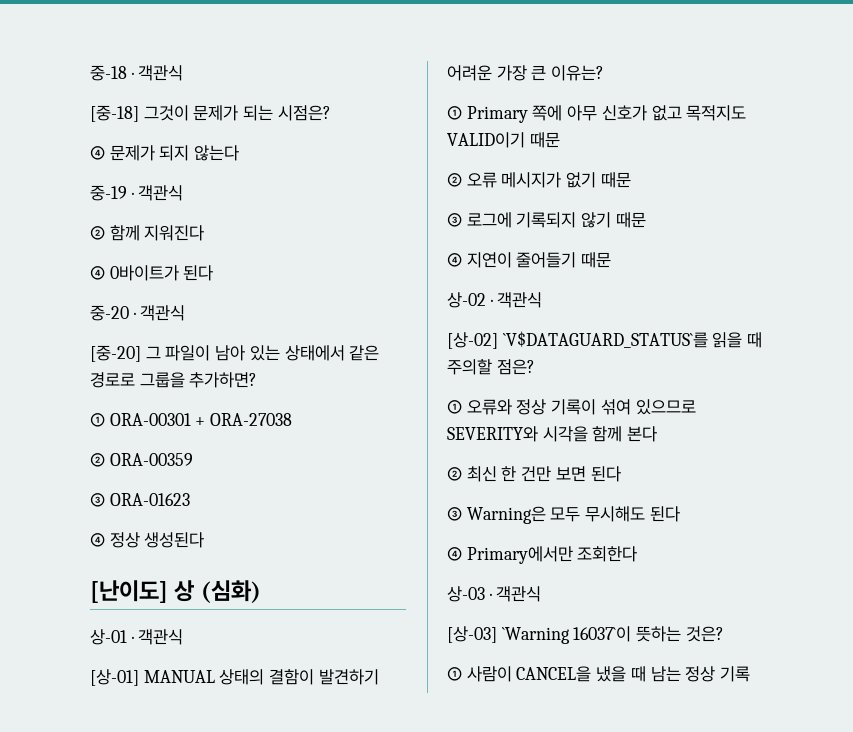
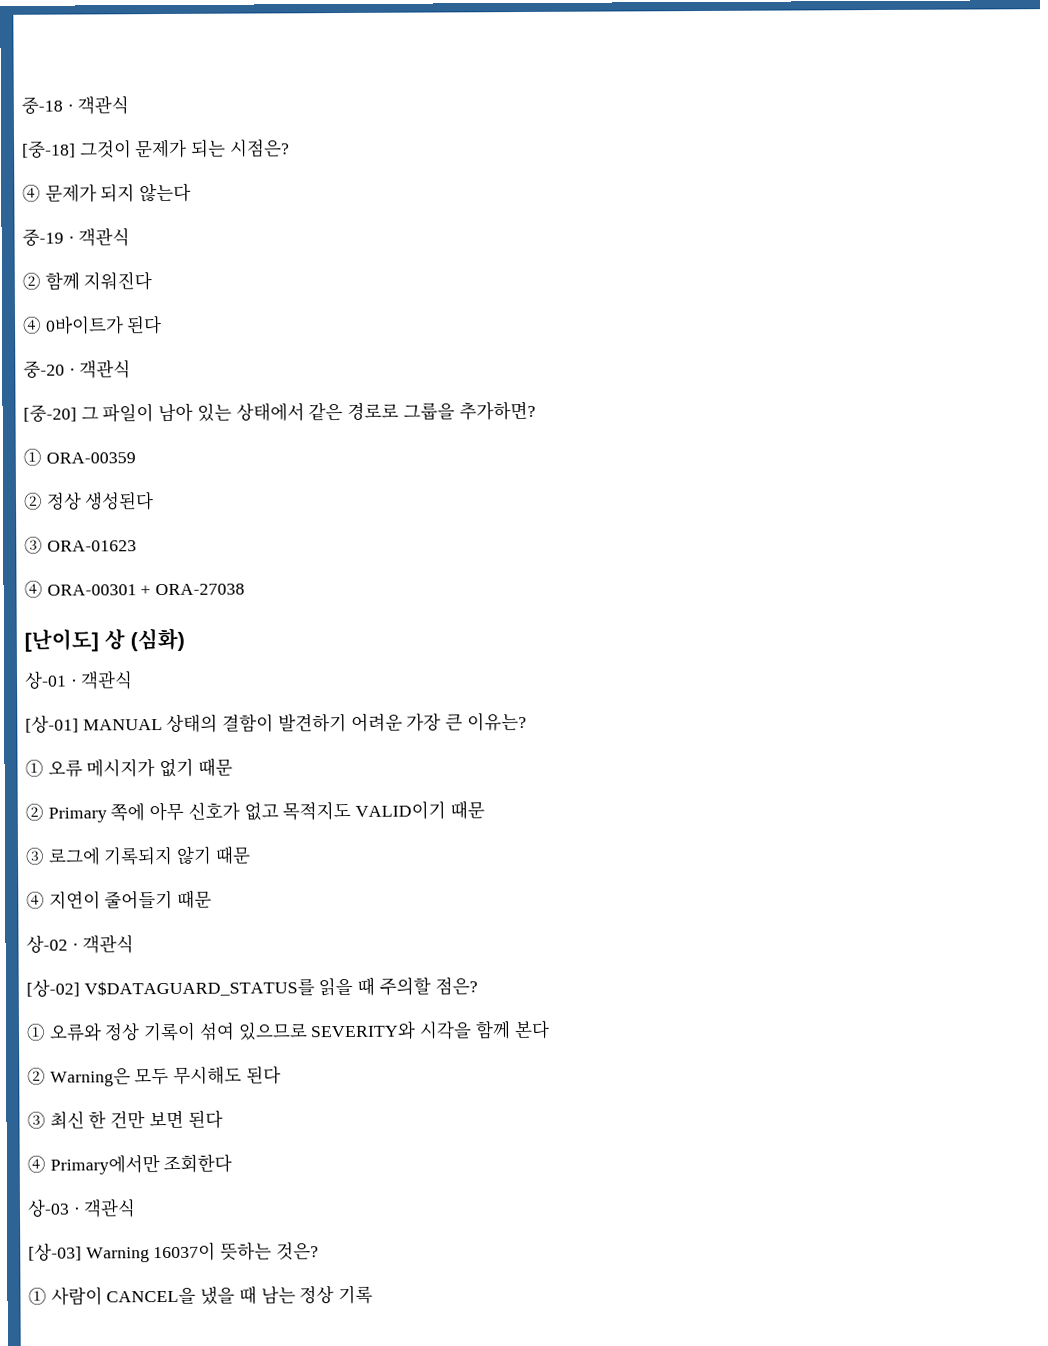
- ① ORA-00301 + ORA-27038
- ② ORA-00359
+ ① ORA-00359
+ ② 정상 생성된다
- ④ 정상 생성된다
+ ④ ORA-00301 + ORA-27038
- ① Primary 쪽에 아무 신호가 없고 목적지도 VALID이기 때문
+ ① 오류 메시지가 없기 때문
+ ② Primary 쪽에 아무 신호가 없고 목적지도 VALID이기 때문
- ② 오류 메시지가 없기 때문
- [상-02] `V$DATAGUARD_STATUS`를 읽을 때 주의할 점은?
+ [상-02] V$DATAGUARD_STATUS를 읽을 때 주의할 점은?
- ② 최신 한 건만 보면 된다
+ ② Warning은 모두 무시해도 된다
+ ③ 최신 한 건만 보면 된다
- ③ Warning은 모두 무시해도 된다
- [상-03] `Warning 16037`이 뜻하는 것은?
+ [상-03] Warning 16037이 뜻하는 것은?

